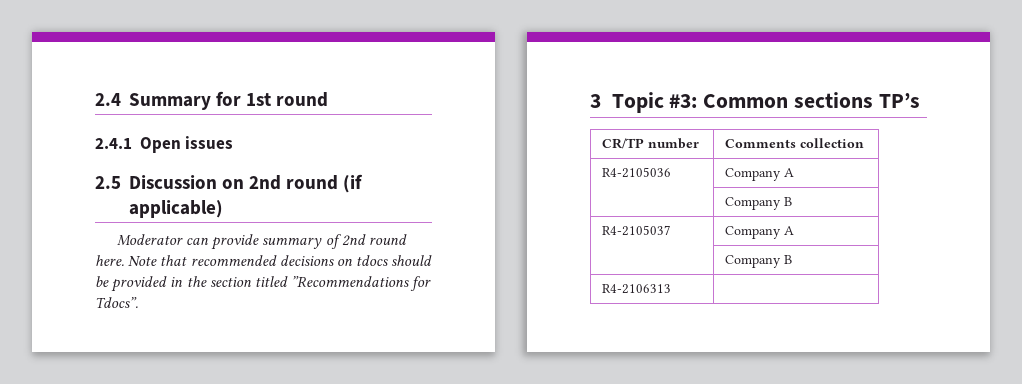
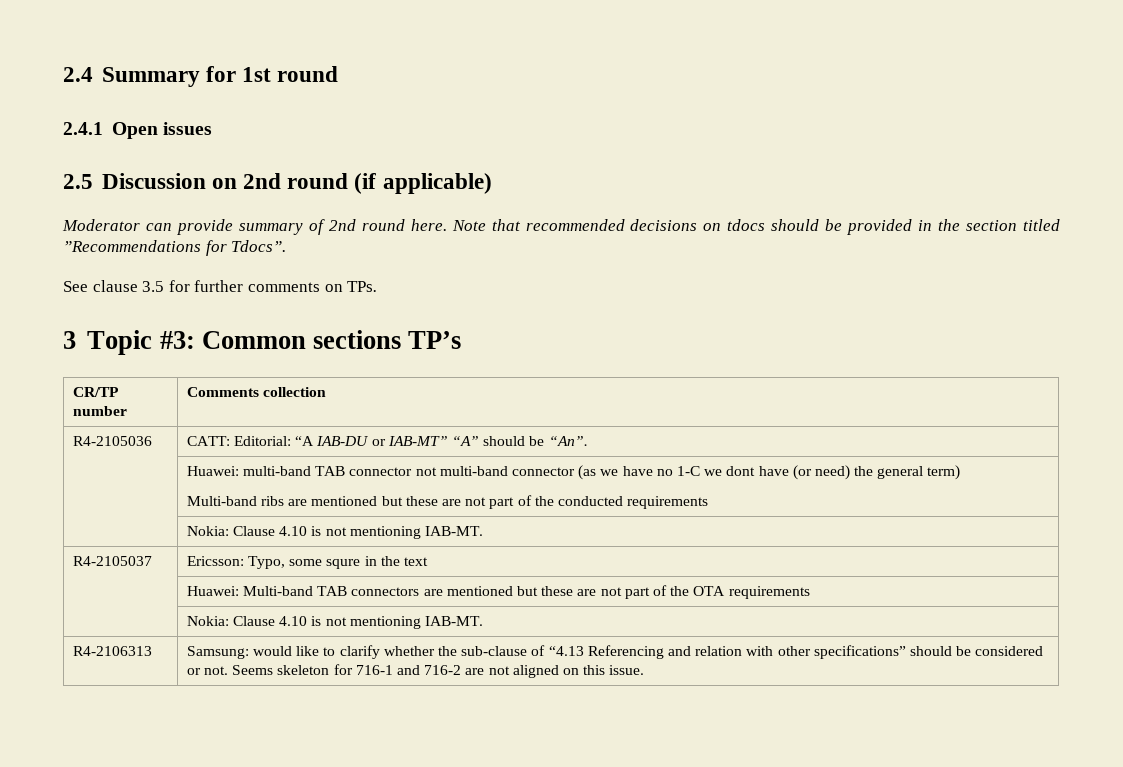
+ See clause 3.5 for further comments on TPs.
- R4-2105036 | Company A
- | Company B
- R4-2105037 | Company A
- | Company B
- R4-2106313 |
+ R4-2105036 | CATT: Editorial: “A IAB-DU or IAB-MT” “A” should be “An”.
+ | Huawei: multi-band TAB connector not multi-band connector (as we have no 1-C we dont have (or need) the general term)
+ Multi-band ribs are mentioned but these are not part of the conducted requirements
+ | Nokia: Clause 4.10 is not mentioning IAB-MT.
+ R4-2105037 | Ericsson: Typo, some squre in the text
+ | Huawei: Multi-band TAB connectors are mentioned but these are not part of the OTA requirements
+ | Nokia: Clause 4.10 is not mentioning IAB-MT.
+ R4-2106313 | Samsung: would like to clarify whether the sub-clause of “4.13 Referencing and relation with other specifications” should be considered or not. Seems skeleton for 716-1 and 716-2 are not aligned on this issue.

